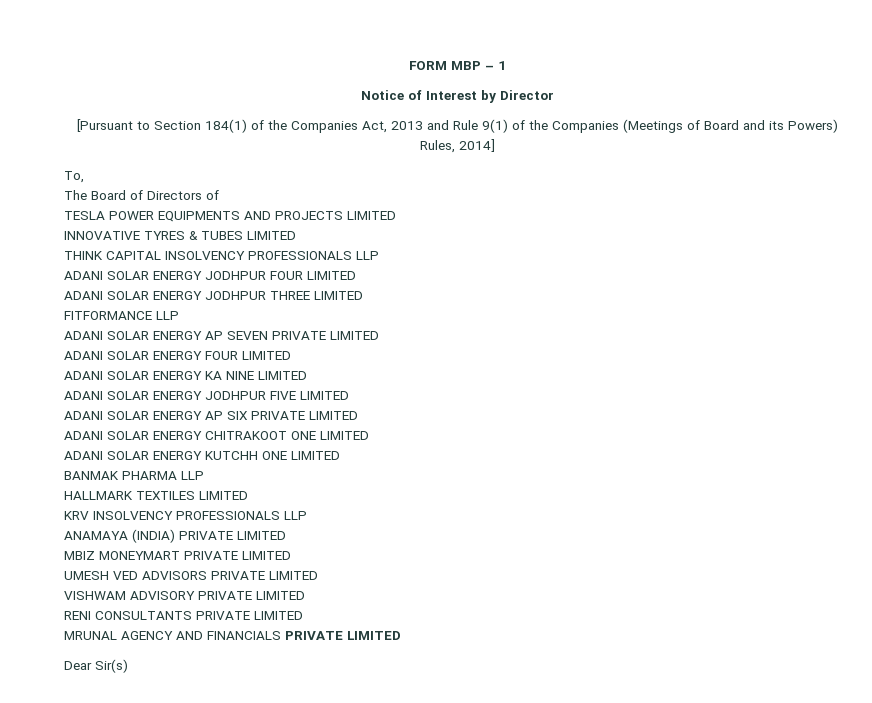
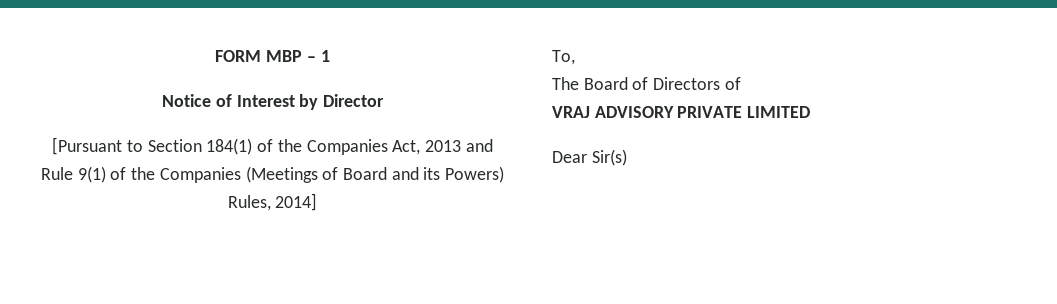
- TESLA POWER EQUIPMENTS AND PROJECTS LIMITED
- INNOVATIVE TYRES & TUBES LIMITED
- THINK CAPITAL INSOLVENCY PROFESSIONALS LLP
- ADANI SOLAR ENERGY JODHPUR FOUR LIMITED
- ADANI SOLAR ENERGY JODHPUR THREE LIMITED
- FITFORMANCE LLP
- ADANI SOLAR ENERGY AP SEVEN PRIVATE LIMITED
- ADANI SOLAR ENERGY FOUR LIMITED
- ADANI SOLAR ENERGY KA NINE LIMITED
- ADANI SOLAR ENERGY JODHPUR FIVE LIMITED
- ADANI SOLAR ENERGY AP SIX PRIVATE LIMITED
- ADANI SOLAR ENERGY CHITRAKOOT ONE LIMITED
- ADANI SOLAR ENERGY KUTCHH ONE LIMITED
- BANMAK PHARMA LLP
- HALLMARK TEXTILES LIMITED
- KRV INSOLVENCY PROFESSIONALS LLP
- ANAMAYA (INDIA) PRIVATE LIMITED
- MBIZ MONEYMART PRIVATE LIMITED
- UMESH VED ADVISORS PRIVATE LIMITED
- VISHWAM ADVISORY PRIVATE LIMITED
- RENI CONSULTANTS PRIVATE LIMITED
- MRUNAL AGENCY AND FINANCIALS PRIVATE LIMITED
+ VRAJ ADVISORY PRIVATE LIMITED

